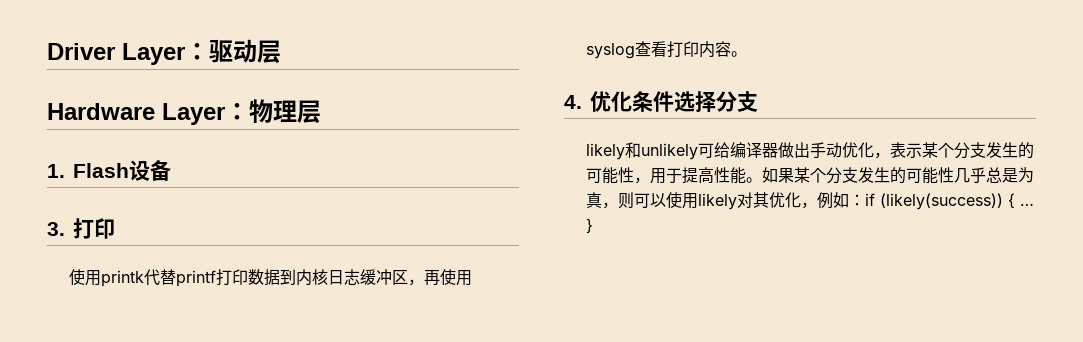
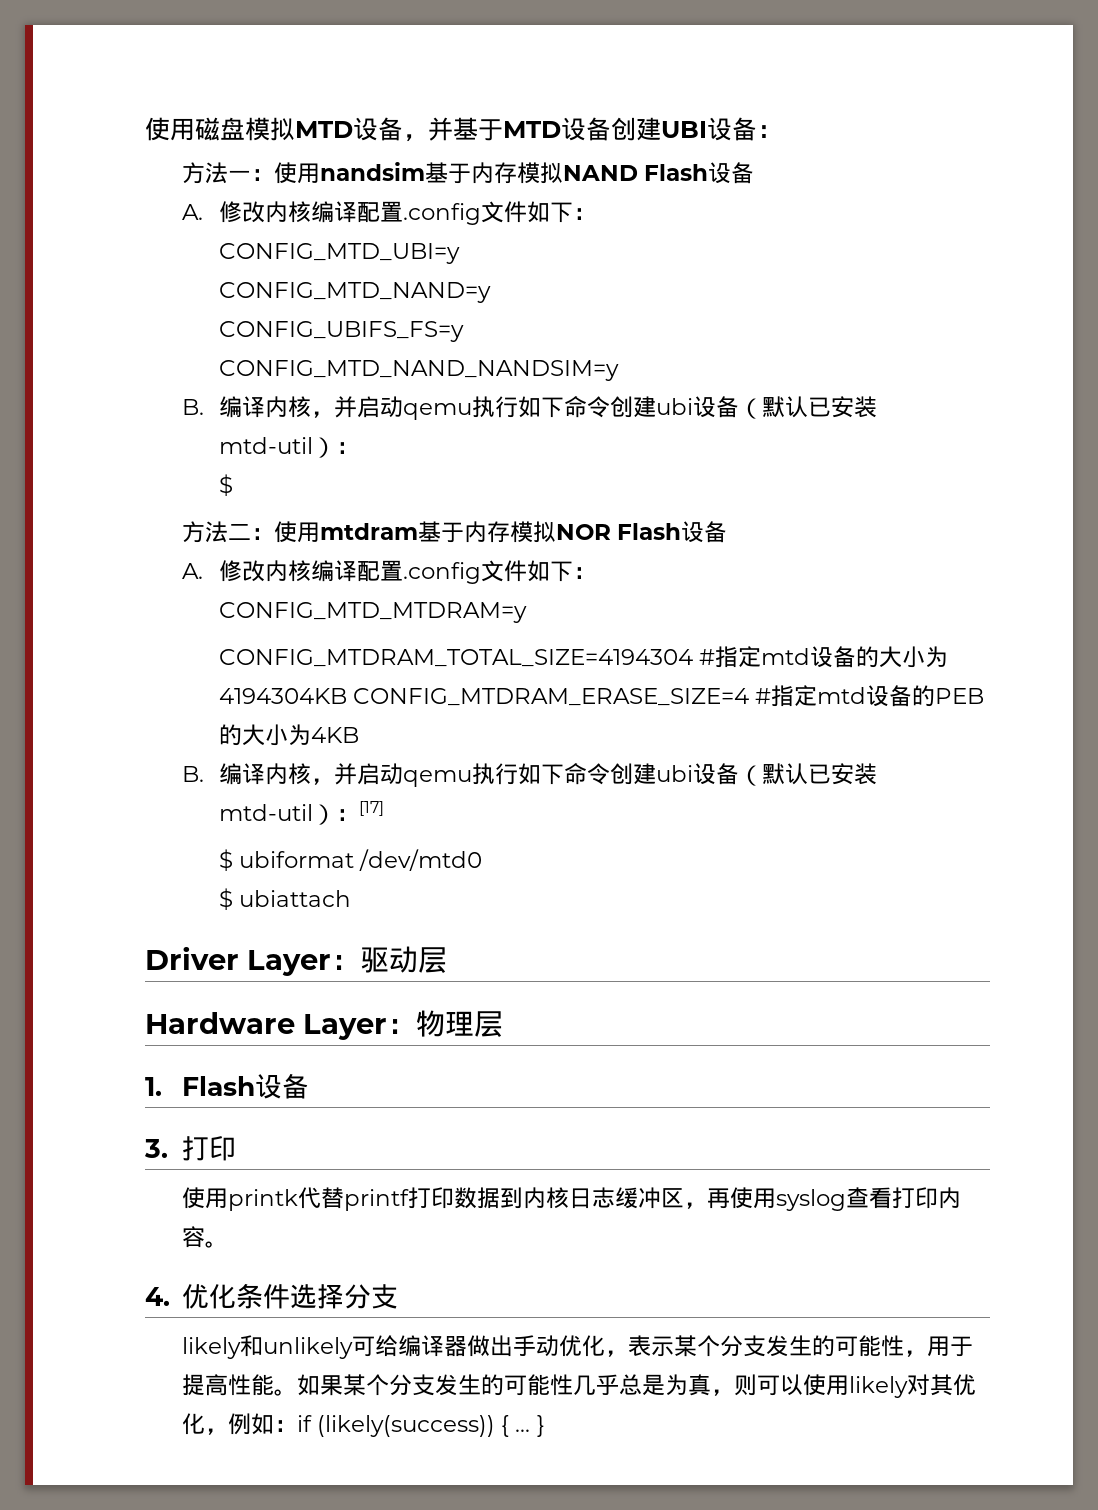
+ 使用磁盘模拟MTD设备，并基于MTD设备创建UBI设备：
+ 方法一：使用nandsim基于内存模拟NAND Flash设备
+ A.修改内核编译配置.config文件如下：
+ CONFIG_MTD_UBI=y
+ CONFIG_MTD_NAND=y
+ CONFIG_UBIFS_FS=y
+ CONFIG_MTD_NAND_NANDSIM=y
+ B.编译内核，并启动qemu执行如下命令创建ubi设备（默认已安装mtd-util）：
+ $
+ 方法二：使用mtdram基于内存模拟NOR Flash设备
+ A.修改内核编译配置.config文件如下：
+ CONFIG_MTD_MTDRAM=y
+ CONFIG_MTDRAM_TOTAL_SIZE=4194304 #指定mtd设备的大小为4194304KB CONFIG_MTDRAM_ERASE_SIZE=4 #指定mtd设备的PEB的大小为4KB
+ B.编译内核，并启动qemu执行如下命令创建ubi设备（默认已安装mtd-util）：[17]
+ $ ubiformat /dev/mtd0
+ $ ubiattach

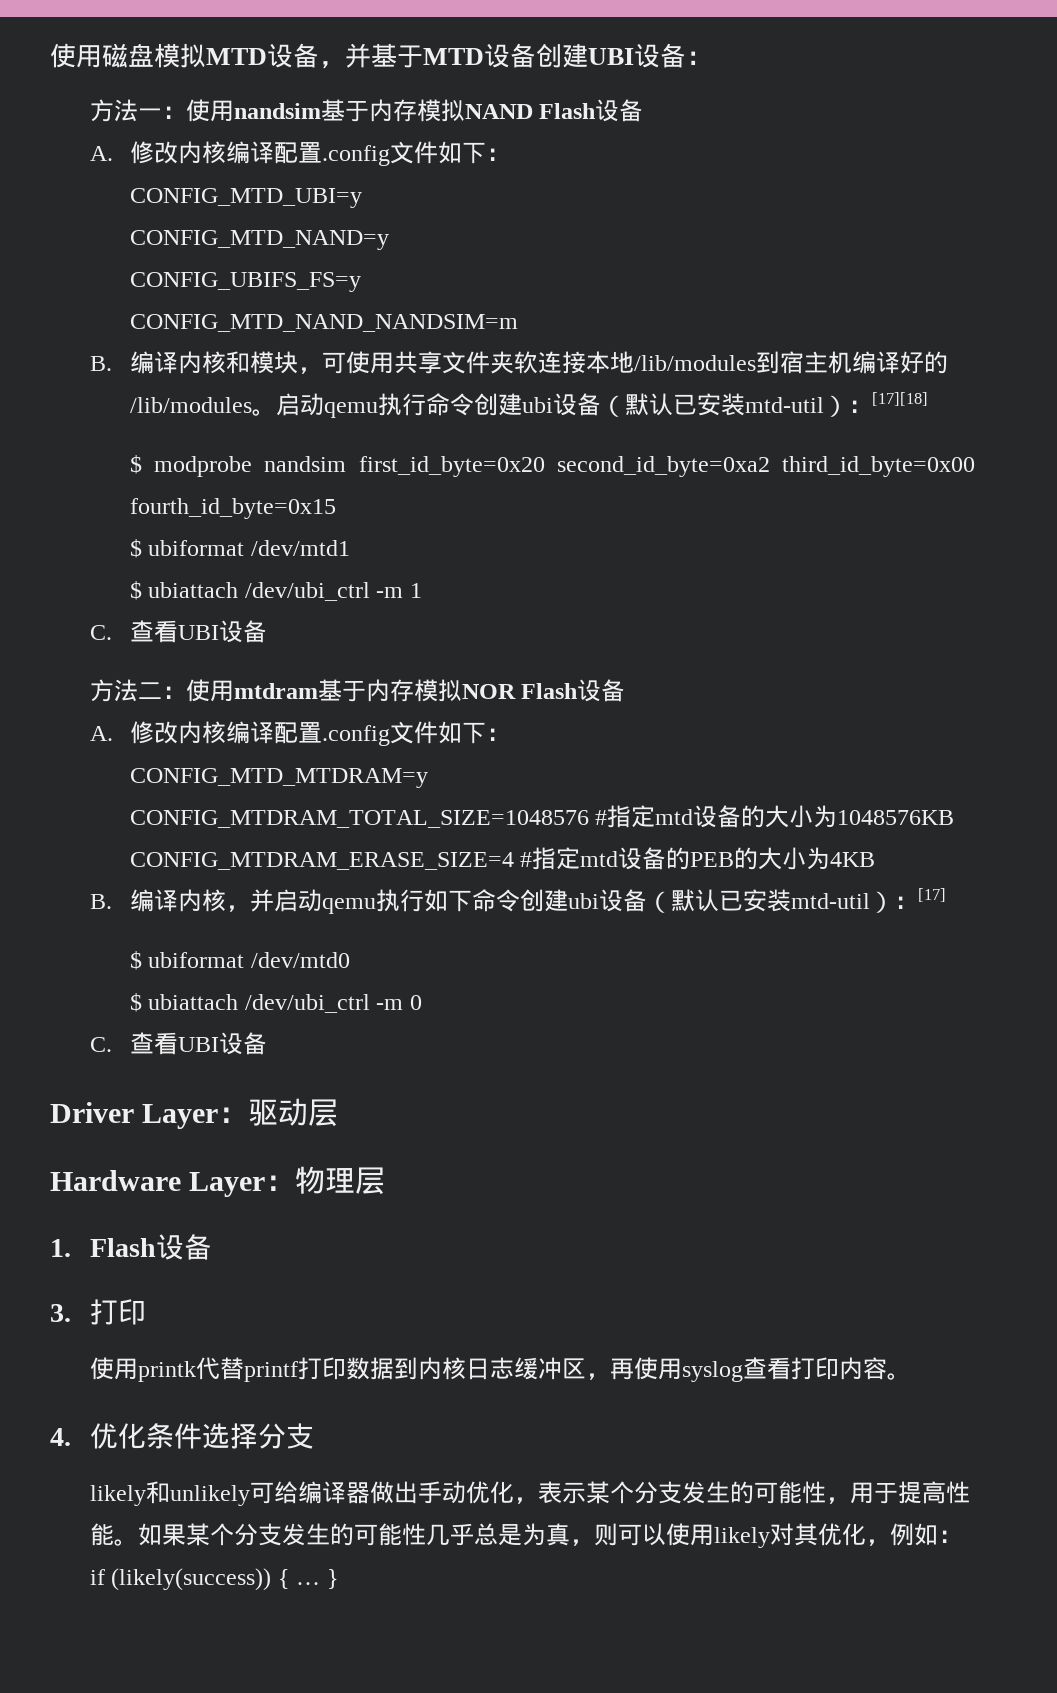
- CONFIG_MTD_NAND_NANDSIM=y
- B.编译内核，并启动qemu执行如下命令创建ubi设备（默认已安装mtd-util）：
- $
+ CONFIG_MTD_NAND_NANDSIM=m
+ B.编译内核和模块，可使用共享文件夹软连接本地/lib/modules到宿主机编译好的/lib/modules。启动qemu执行命令创建ubi设备（默认已安装mtd-util）：[17][18]
+ $ modprobe nandsim first_id_byte=0x20 second_id_byte=0xa2 third_id_byte=0x00 fourth_id_byte=0x15
+ $ ubiformat /dev/mtd1
+ $ ubiattach /dev/ubi_ctrl -m 1
+ C.查看UBI设备
- CONFIG_MTDRAM_TOTAL_SIZE=4194304 #指定mtd设备的大小为4194304KB CONFIG_MTDRAM_ERASE_SIZE=4 #指定mtd设备的PEB的大小为4KB
+ CONFIG_MTDRAM_TOTAL_SIZE=1048576 #指定mtd设备的大小为1048576KB CONFIG_MTDRAM_ERASE_SIZE=4 #指定mtd设备的PEB的大小为4KB
- $ ubiattach
+ $ ubiattach /dev/ubi_ctrl -m 0
+ C.查看UBI设备

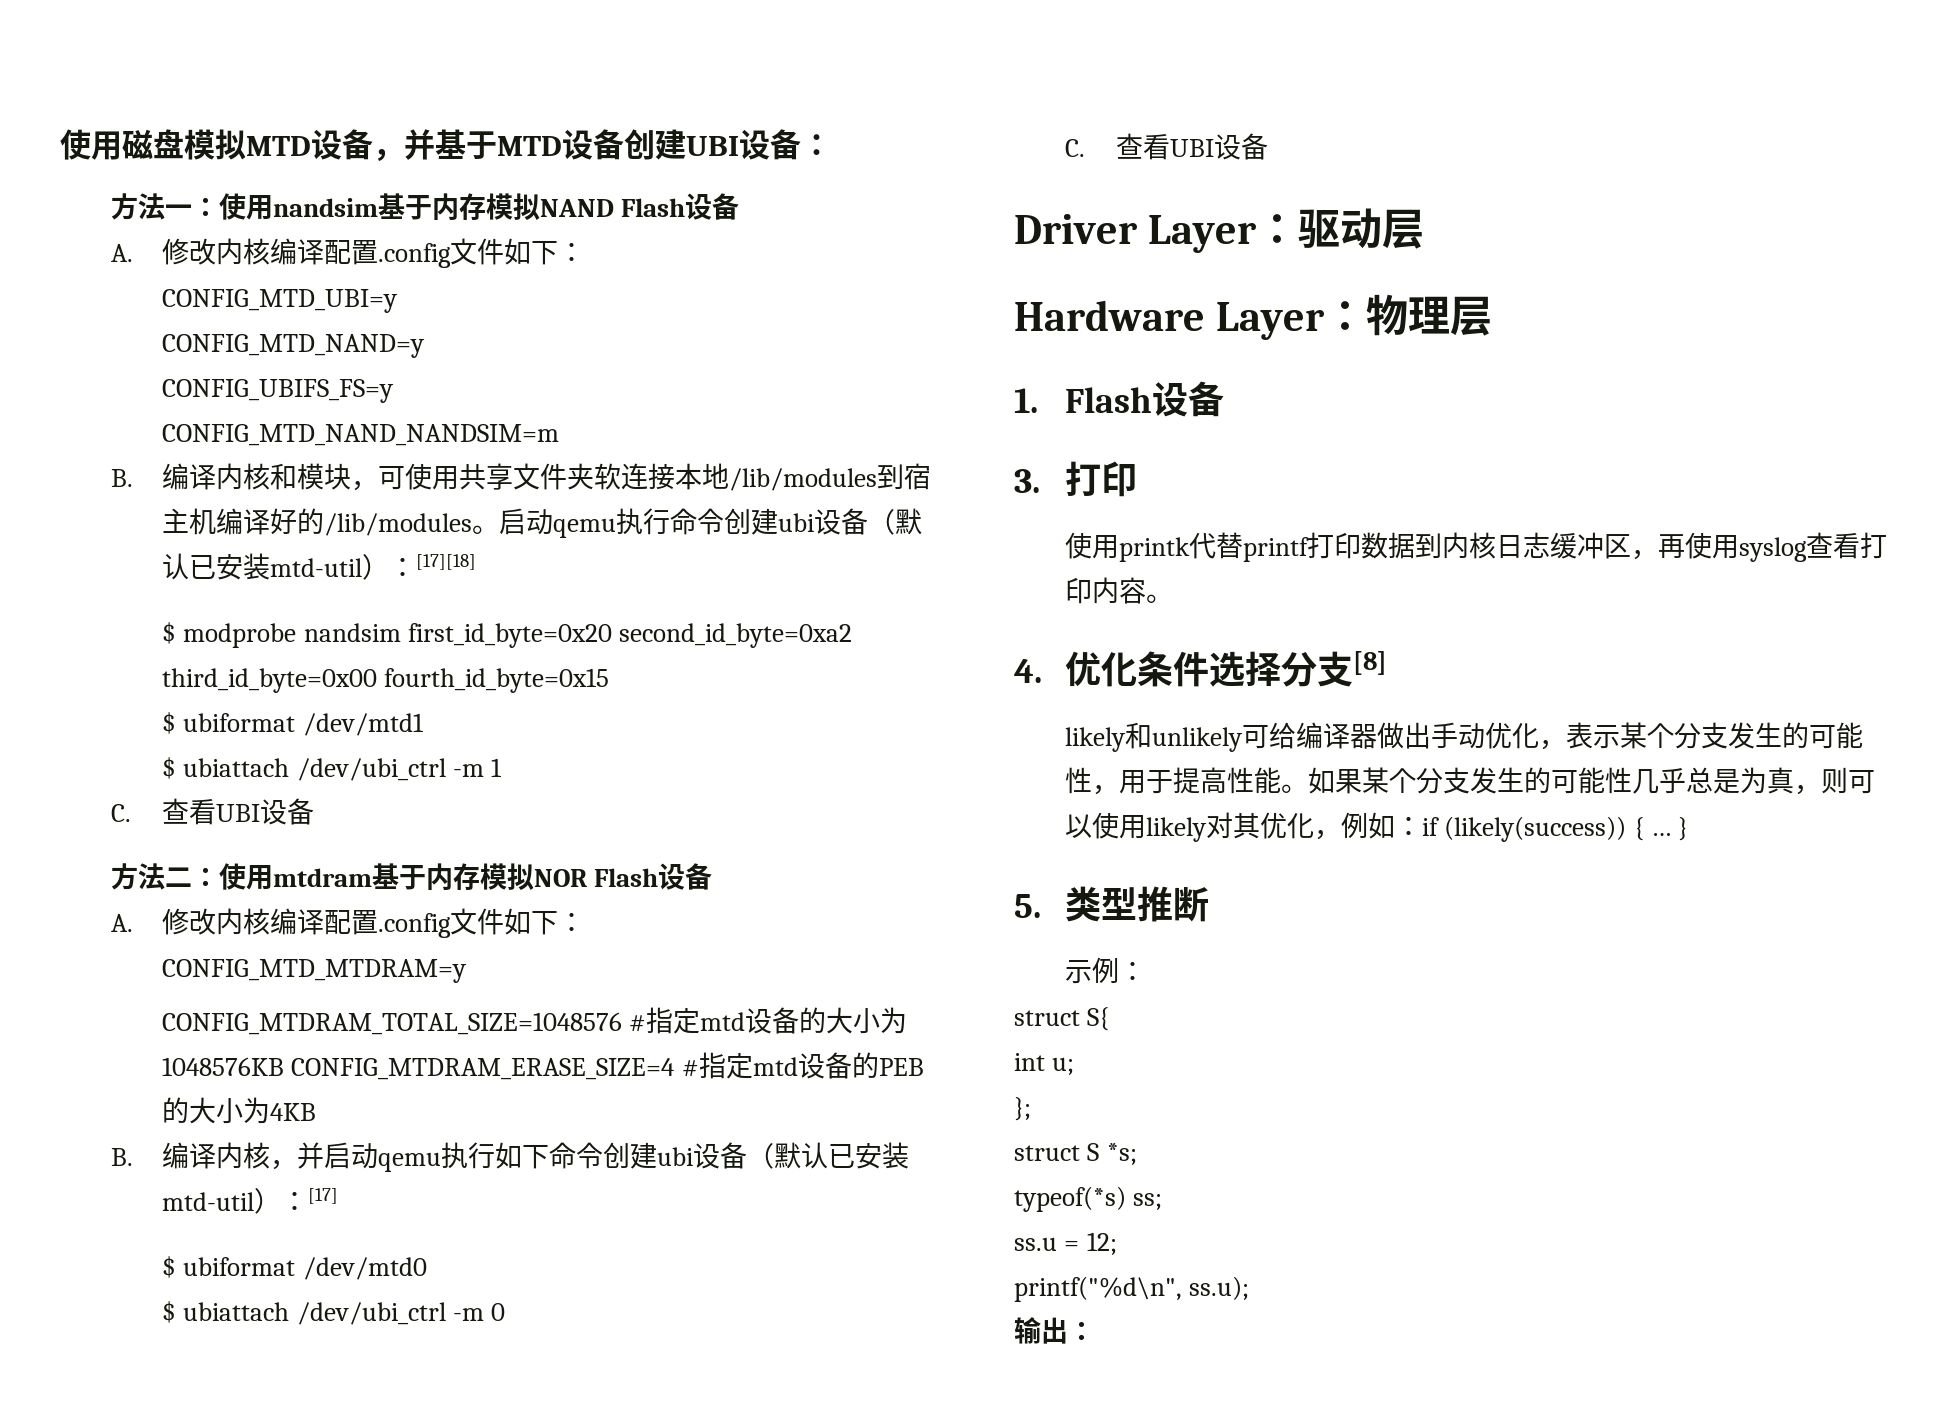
- 4.优化条件选择分支
+ 4.优化条件选择分支[8]
+ 5.类型推断
+ 示例：
+ struct S{
+ int u;
+ };
+ struct S *s;
+ typeof(*s) ss;
+ ss.u = 12;
+ printf("%d\n", ss.u);
+ 输出：

